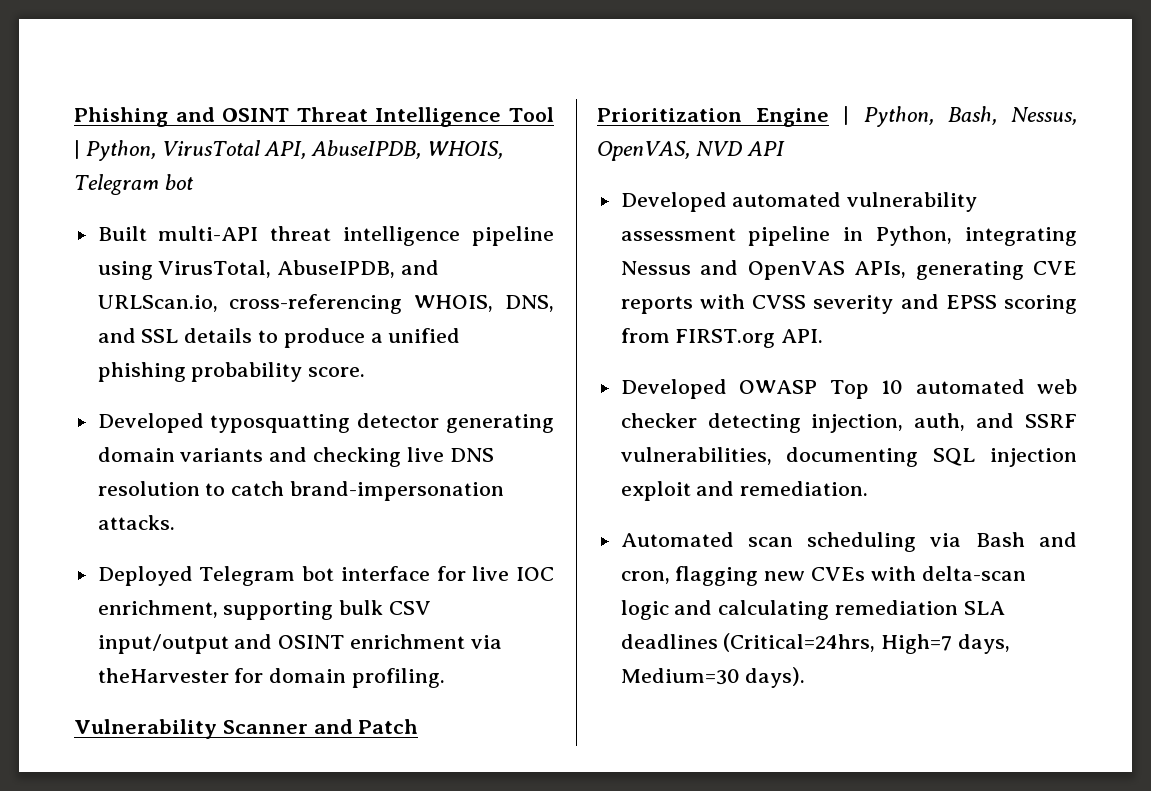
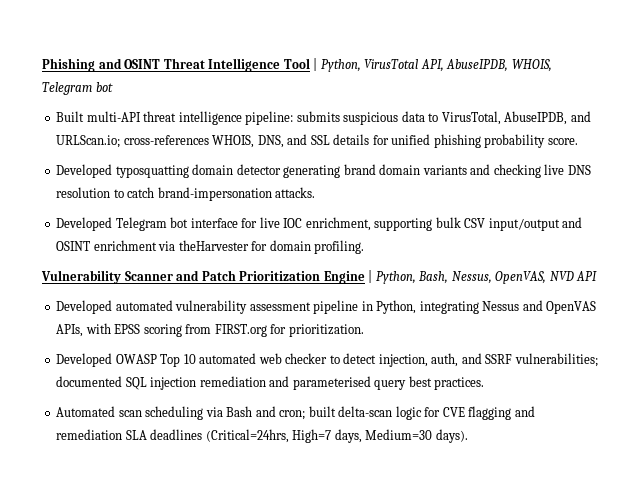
- Built multi-API threat intelligence pipeline using VirusTotal, AbuseIPDB, and URLScan.io, cross-referencing WHOIS, DNS, and SSL details to produce a unified phishing probability score.
+ Built multi-API threat intelligence pipeline: submits suspicious data to VirusTotal, AbuseIPDB, and URLScan.io; cross-references WHOIS, DNS, and SSL details for unified phishing probability score.
- Developed typosquatting detector generating domain variants and checking live DNS resolution to catch brand-impersonation attacks.
+ Developed typosquatting domain detector generating brand domain variants and checking live DNS resolution to catch brand-impersonation attacks.
- Deployed Telegram bot interface for live IOC enrichment, supporting bulk CSV input/output and OSINT enrichment via theHarvester for domain profiling.
+ Developed Telegram bot interface for live IOC enrichment, supporting bulk CSV input/output and OSINT enrichment via theHarvester for domain profiling.
- Developed automated vulnerability assessment pipeline in Python, integrating Nessus and OpenVAS APIs, generating CVE reports with CVSS severity and EPSS scoring from FIRST.org API.
+ Developed automated vulnerability assessment pipeline in Python, integrating Nessus and OpenVAS APIs, with EPSS scoring from FIRST.org for prioritization.
- Developed OWASP Top 10 automated web checker detecting injection, auth, and SSRF vulnerabilities, documenting SQL injection exploit and remediation.
+ Developed OWASP Top 10 automated web checker to detect injection, auth, and SSRF vulnerabilities; documented SQL injection remediation and parameterised query best practices.
- Automated scan scheduling via Bash and cron, flagging new CVEs with delta-scan logic and calculating remediation SLA deadlines (Critical=24hrs, High=7 days, Medium=30 days).
+ Automated scan scheduling via Bash and cron; built delta-scan logic for CVE flagging and remediation SLA deadlines (Critical=24hrs, High=7 days, Medium=30 days).

